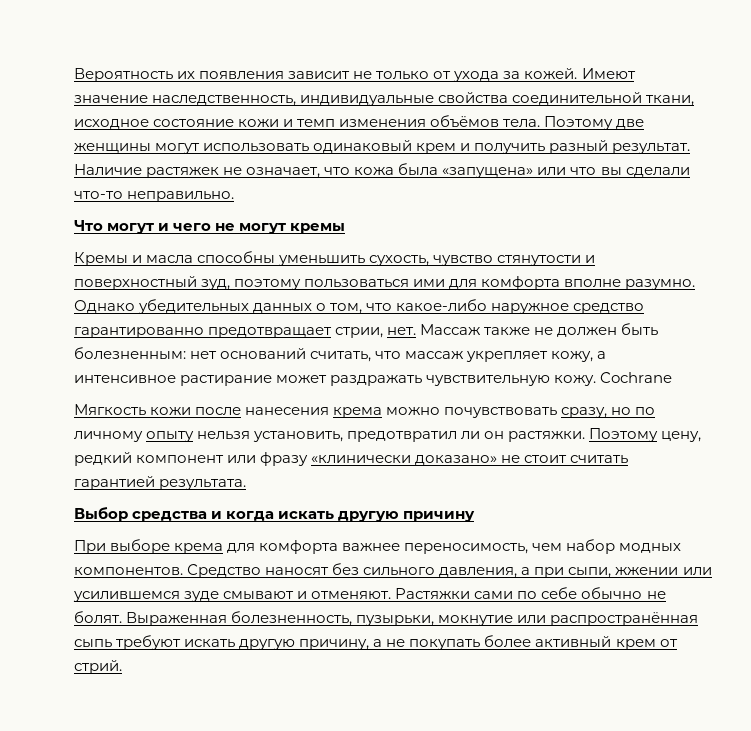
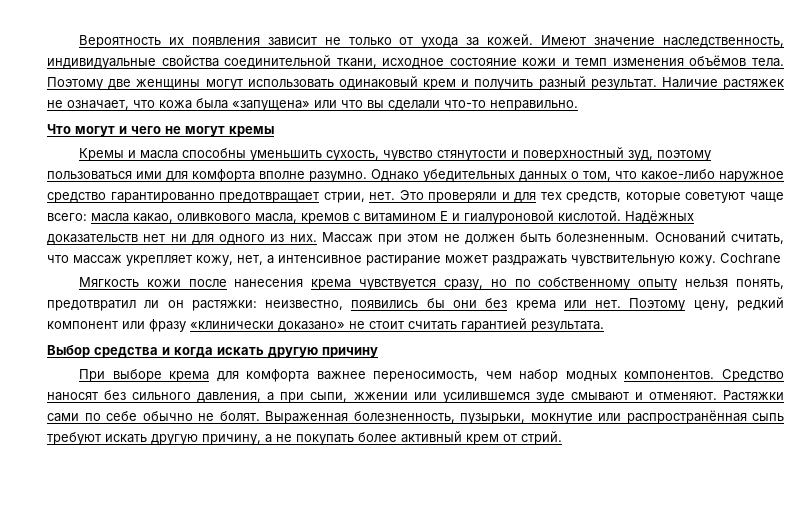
- Массаж также не должен быть болезненным: нет оснований считать, что массаж укрепляет кожу, а интенсивное растирание может раздражать чувствительную кожу.
+ Это проверяли и для тех средств, которые советуют чаще всего: масла какао, оливкового масла, кремов с витамином E и гиалуроновой кислотой. Надёжных доказательств нет ни для одного из них. Массаж при этом не должен быть болезненным. Оснований считать, что массаж укрепляет кожу, нет, а интенсивное растирание может раздражать чувствительную кожу.
- Мягкость кожи после нанесения крема можно почувствовать сразу, но по личному опыту нельзя установить, предотвратил ли он растяжки.
+ Мягкость кожи после нанесения крема чувствуется сразу, но по собственному опыту нельзя понять, предотвратил ли он растяжки: неизвестно, появились бы они без крема или нет.

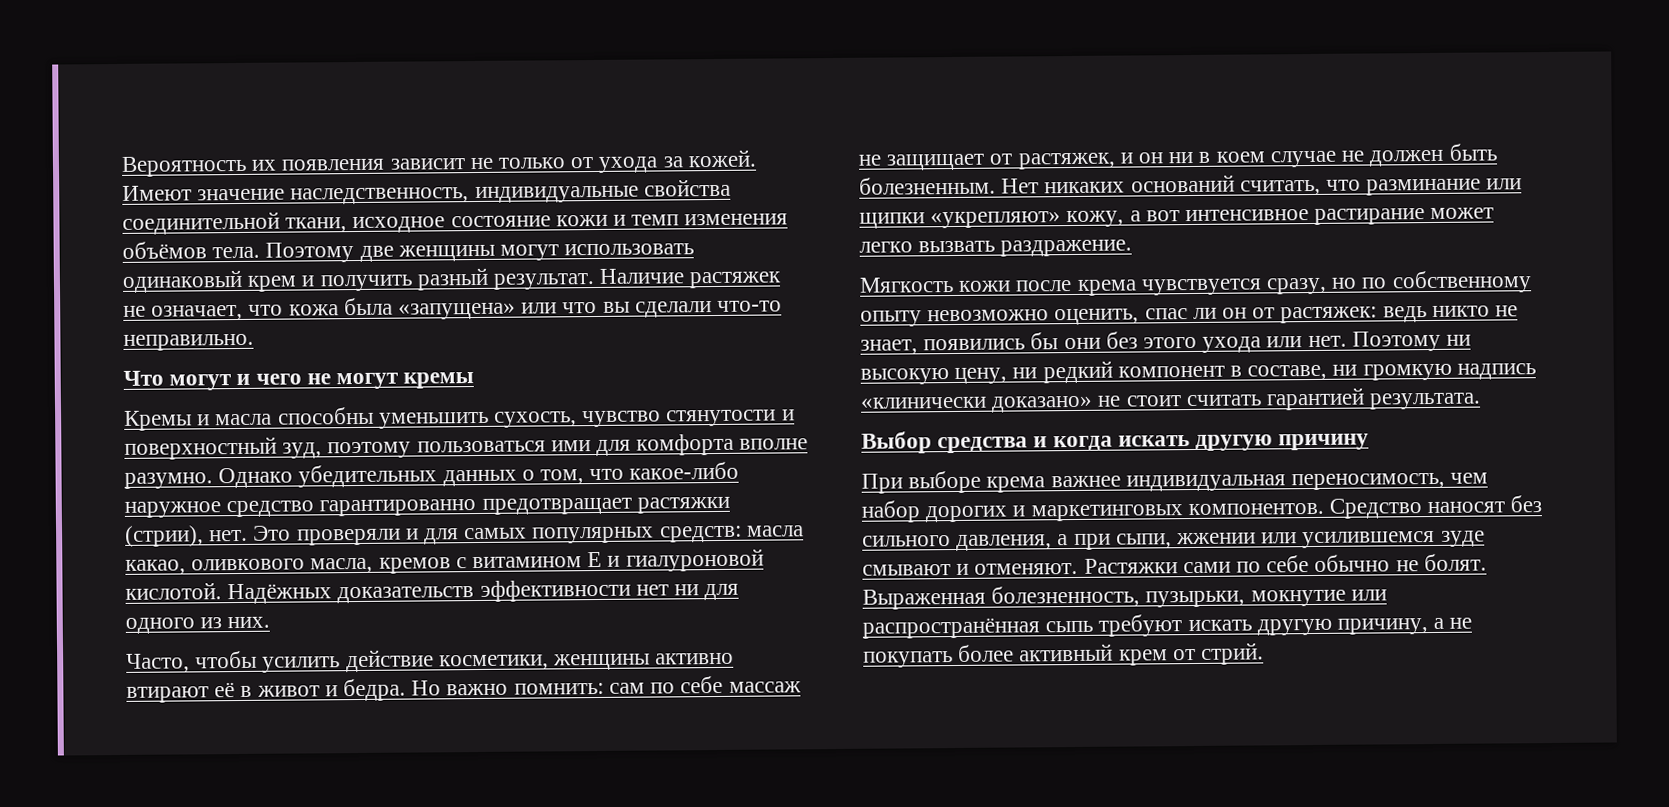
- Однако убедительных данных о том, что какое-либо наружное средство гарантированно предотвращает стрии, нет.
+ Однако убедительных данных о том, что какое-либо наружное средство гарантированно предотвращает растяжки (стрии), нет.
- Это проверяли и для тех средств, которые советуют чаще всего: масла какао, оливкового масла, кремов с витамином E и гиалуроновой кислотой.
+ Это проверяли и для самых популярных средств: масла какао, оливкового масла, кремов с витамином E и гиалуроновой кислотой.
- Надёжных доказательств нет ни для одного из них. Массаж при этом не должен быть болезненным. Оснований считать, что массаж укрепляет кожу, нет, а интенсивное растирание может раздражать чувствительную кожу. Cochrane
+ Надёжных доказательств эффективности нет ни для одного из них.
+ Часто, чтобы усилить действие косметики, женщины активно втирают её в живот и бедра. Но важно помнить: сам по себе массаж не защищает от растяжек, и он ни в коем случае не должен быть болезненным. Нет никаких оснований считать, что разминание или щипки «укрепляют» кожу, а вот интенсивное растирание может легко вызвать раздражение.
- Мягкость кожи после нанесения крема чувствуется сразу, но по собственному опыту нельзя понять, предотвратил ли он растяжки: неизвестно, появились бы они без крема или нет.
+ Мягкость кожи после крема чувствуется сразу, но по собственному опыту невозможно оценить, спас ли он от растяжек: ведь никто не знает, появились бы они без этого ухода или нет.
- Поэтому цену, редкий компонент или фразу «клинически доказано» не стоит считать гарантией результата.
+ Поэтому ни высокую цену, ни редкий компонент в составе, ни громкую надпись «клинически доказано» не стоит считать гарантией результата.
- При выборе крема для комфорта важнее переносимость, чем набор модных компонентов.
+ При выборе крема важнее индивидуальная переносимость, чем набор дорогих и маркетинговых компонентов.

